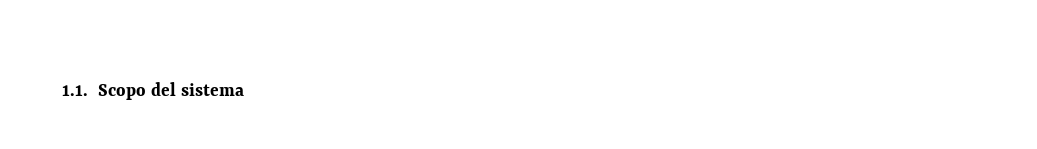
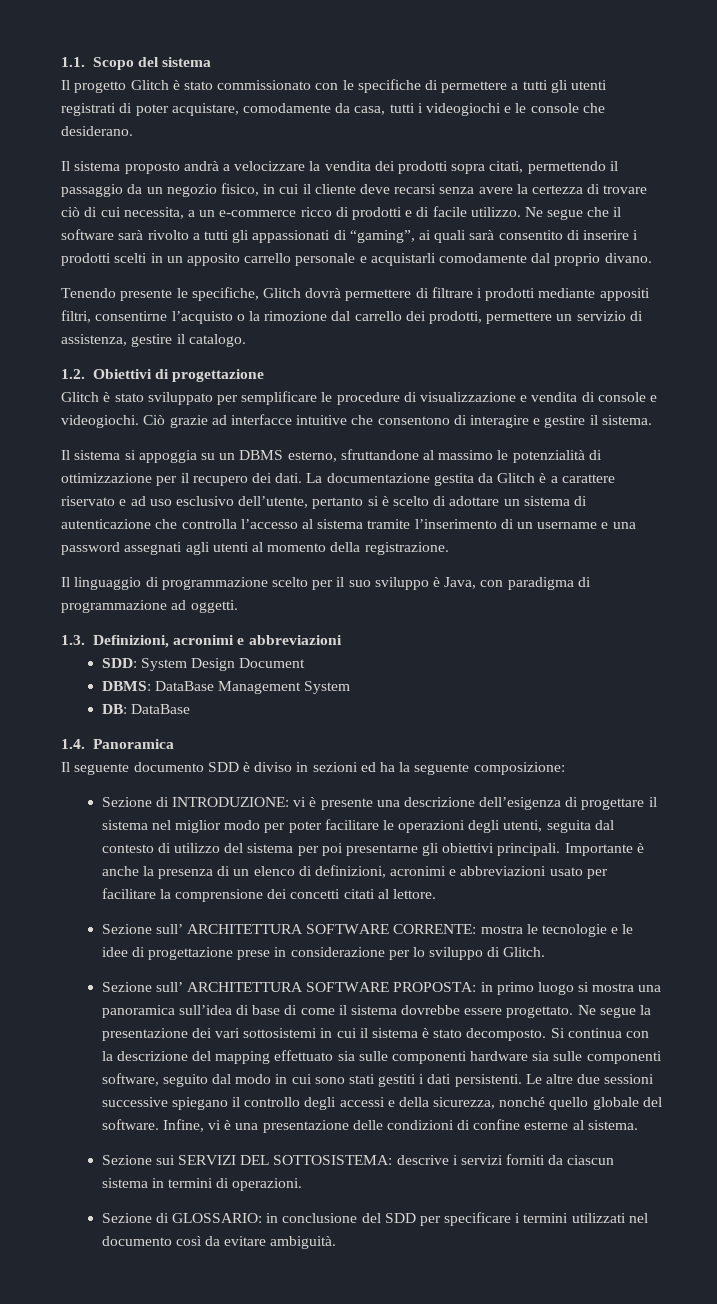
+ Il progetto Glitch è stato commissionato con le specifiche di permettere a tutti gli utenti registrati di poter acquistare, comodamente da casa, tutti i videogiochi e le console che desiderano.
+ Il sistema proposto andrà a velocizzare la vendita dei prodotti sopra citati, permettendo il passaggio da un negozio fisico, in cui il cliente deve recarsi senza avere la certezza di trovare ciò di cui necessita, a un e-commerce ricco di prodotti e di facile utilizzo. Ne segue che il software sarà rivolto a tutti gli appassionati di “gaming”, ai quali sarà consentito di inserire i prodotti scelti in un apposito carrello personale e acquistarli comodamente dal proprio divano.
+ Tenendo presente le specifiche, Glitch dovrà permettere di filtrare i prodotti mediante appositi filtri, consentirne l’acquisto o la rimozione dal carrello dei prodotti, permettere un servizio di assistenza, gestire il catalogo.
+ 1.2. Obiettivi di progettazione
+ Glitch è stato sviluppato per semplificare le procedure di visualizzazione e vendita di console e videogiochi. Ciò grazie ad interfacce intuitive che consentono di interagire e gestire il sistema.
+ Il sistema si appoggia su un DBMS esterno, sfruttandone al massimo le potenzialità di ottimizzazione per il recupero dei dati. La documentazione gestita da Glitch è a carattere riservato e ad uso esclusivo dell’utente, pertanto si è scelto di adottare un sistema di autenticazione che controlla l’accesso al sistema tramite l’inserimento di un username e una password assegnati agli utenti al momento della registrazione.
+ Il linguaggio di programmazione scelto per il suo sviluppo è Java, con paradigma di programmazione ad oggetti.
+ 1.3. Definizioni, acronimi e abbreviazioni
+ SDD: System Design Document
+ DBMS: DataBase Management System
+ DB: DataBase
+ 1.4. Panoramica
+ Il seguente documento SDD è diviso in sezioni ed ha la seguente composizione:
+ Sezione di INTRODUZIONE: vi è presente una descrizione dell’esigenza di progettare il sistema nel miglior modo per poter facilitare le operazioni degli utenti, seguita dal contesto di utilizzo del sistema per poi presentarne gli obiettivi principali. Importante è anche la presenza di un elenco di definizioni, acronimi e abbreviazioni usato per facilitare la comprensione dei concetti citati al lettore.
+ Sezione sull’ ARCHITETTURA SOFTWARE CORRENTE: mostra le tecnologie e le idee di progettazione prese in considerazione per lo sviluppo di Glitch.
+ Sezione sull’ ARCHITETTURA SOFTWARE PROPOSTA: in primo luogo si mostra una panoramica sull’idea di base di come il sistema dovrebbe essere progettato. Ne segue la presentazione dei vari sottosistemi in cui il sistema è stato decomposto. Si continua con la descrizione del mapping effettuato sia sulle componenti hardware sia sulle componenti software, seguito dal modo in cui sono stati gestiti i dati persistenti. Le altre due sessioni successive spiegano il controllo degli accessi e della sicurezza, nonché quello globale del software. Infine, vi è una presentazione delle condizioni di confine esterne al sistema.
+ Sezione sui SERVIZI DEL SOTTOSISTEMA: descrive i servizi forniti da ciascun sistema in termini di operazioni.
+ Sezione di GLOSSARIO: in conclusione del SDD per specificare i termini utilizzati nel documento così da evitare ambiguità.

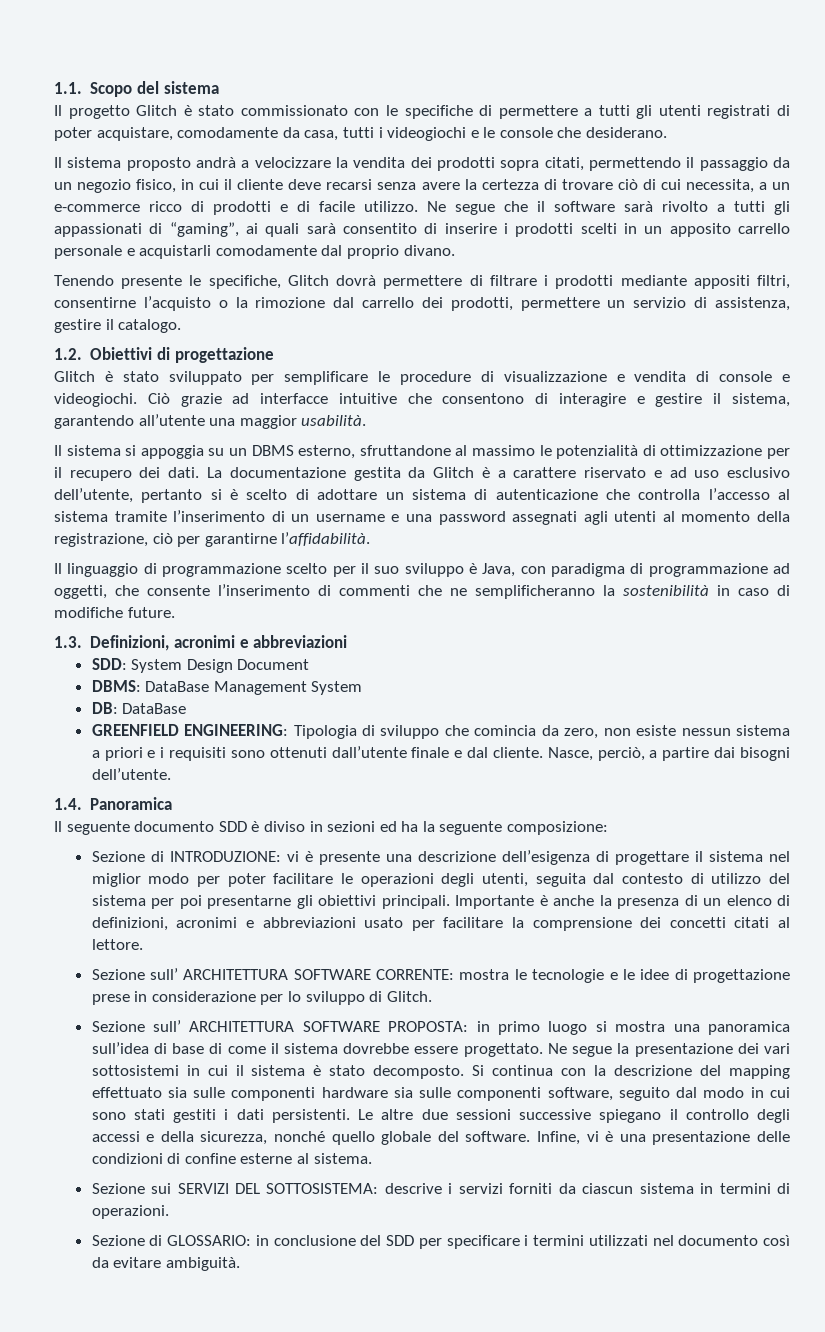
- Ciò grazie ad interfacce intuitive che consentono di interagire e gestire il sistema.
+ Ciò grazie ad interfacce intuitive che consentono di interagire e gestire il sistema, garantendo all’utente una maggior usabilità.
- La documentazione gestita da Glitch è a carattere riservato e ad uso esclusivo dell’utente, pertanto si è scelto di adottare un sistema di autenticazione che controlla l’accesso al sistema tramite l’inserimento di un username e una password assegnati agli utenti al momento della registrazione.
+ La documentazione gestita da Glitch è a carattere riservato e ad uso esclusivo dell’utente, pertanto si è scelto di adottare un sistema di autenticazione che controlla l’accesso al sistema tramite l’inserimento di un username e una password assegnati agli utenti al momento della registrazione, ciò per garantirne l’affidabilità.
- Il linguaggio di programmazione scelto per il suo sviluppo è Java, con paradigma di programmazione ad oggetti.
+ Il linguaggio di programmazione scelto per il suo sviluppo è Java, con paradigma di programmazione ad oggetti, che consente l’inserimento di commenti che ne semplificheranno la sostenibilità in caso di modifiche future.
+ GREENFIELD ENGINEERING: Tipologia di sviluppo che comincia da zero, non esiste nessun sistema a priori e i requisiti sono ottenuti dall’utente finale e dal cliente. Nasce, perciò, a partire dai bisogni dell’utente.

